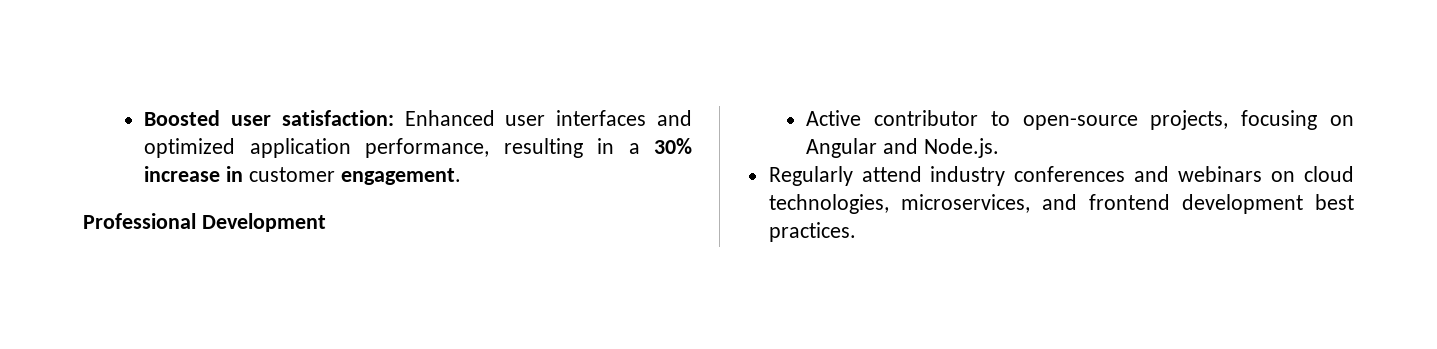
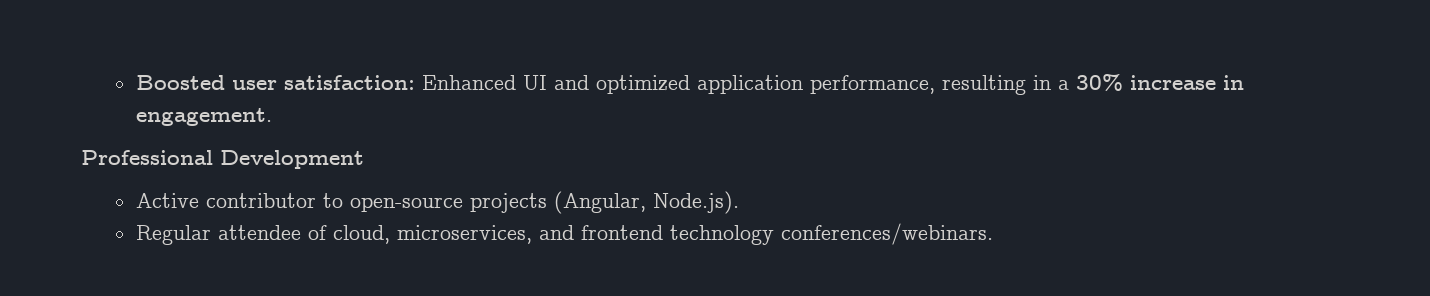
- Boosted user satisfaction: Enhanced user interfaces and optimized application performance, resulting in a 30% increase in customer engagement.
+ Boosted user satisfaction: Enhanced UI and optimized application performance, resulting in a 30% increase in engagement.
- Active contributor to open-source projects, focusing on Angular and Node.js.
- Regularly attend industry conferences and webinars on cloud technologies, microservices, and frontend development best practices.
+ Active contributor to open-source projects (Angular, Node.js).
+ Regular attendee of cloud, microservices, and frontend technology conferences/webinars.

